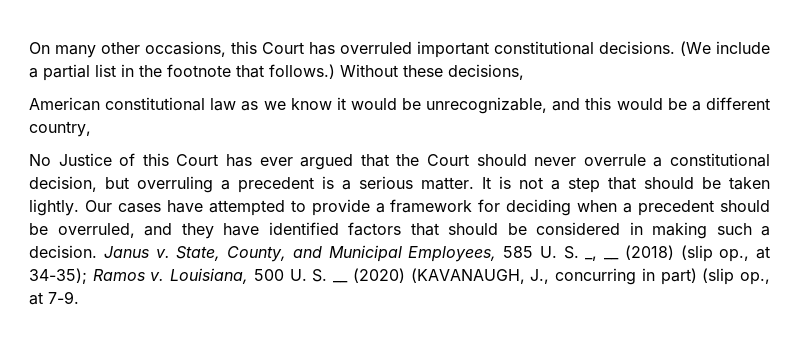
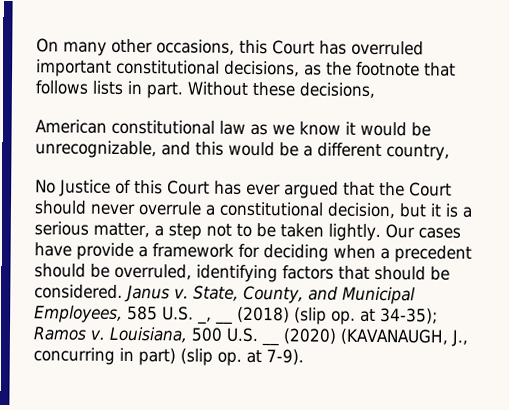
- On many other occasions, this Court has overruled important constitutional decisions. (We include a partial list in the footnote that follows.)
+ On many other occasions, this Court has overruled important constitutional decisions, as the footnote that follows lists in part.
- No Justice of this Court has ever argued that the Court should never overrule a constitutional decision, but overruling a precedent is a serious matter. It is not a step that should be taken lightly.
+ No Justice of this Court has ever argued that the Court should never overrule a constitutional decision, but it is a serious matter, a step not to be taken lightly.
- Our cases have attempted to provide a framework for deciding when a precedent should be overruled, and they have identified factors that should be considered in making such a decision.
+ Our cases have provide a framework for deciding when a precedent should be overruled, identifying factors that should be considered.
- State, County, and Municipal Employees, 585 U. S. _, __ (2018) (slip op., at 34-35); Ramos v.
+ State, County, and Municipal Employees, 585 U.S. _, __ (2018) (slip op. at 34-35); Ramos v.
- Louisiana, 500 U. S. __ (2020) (KAVANAUGH, J., concurring in part) (slip op., at 7-9.
+ Louisiana, 500 U.S. __ (2020) (KAVANAUGH, J., concurring in part) (slip op. at 7-9).

